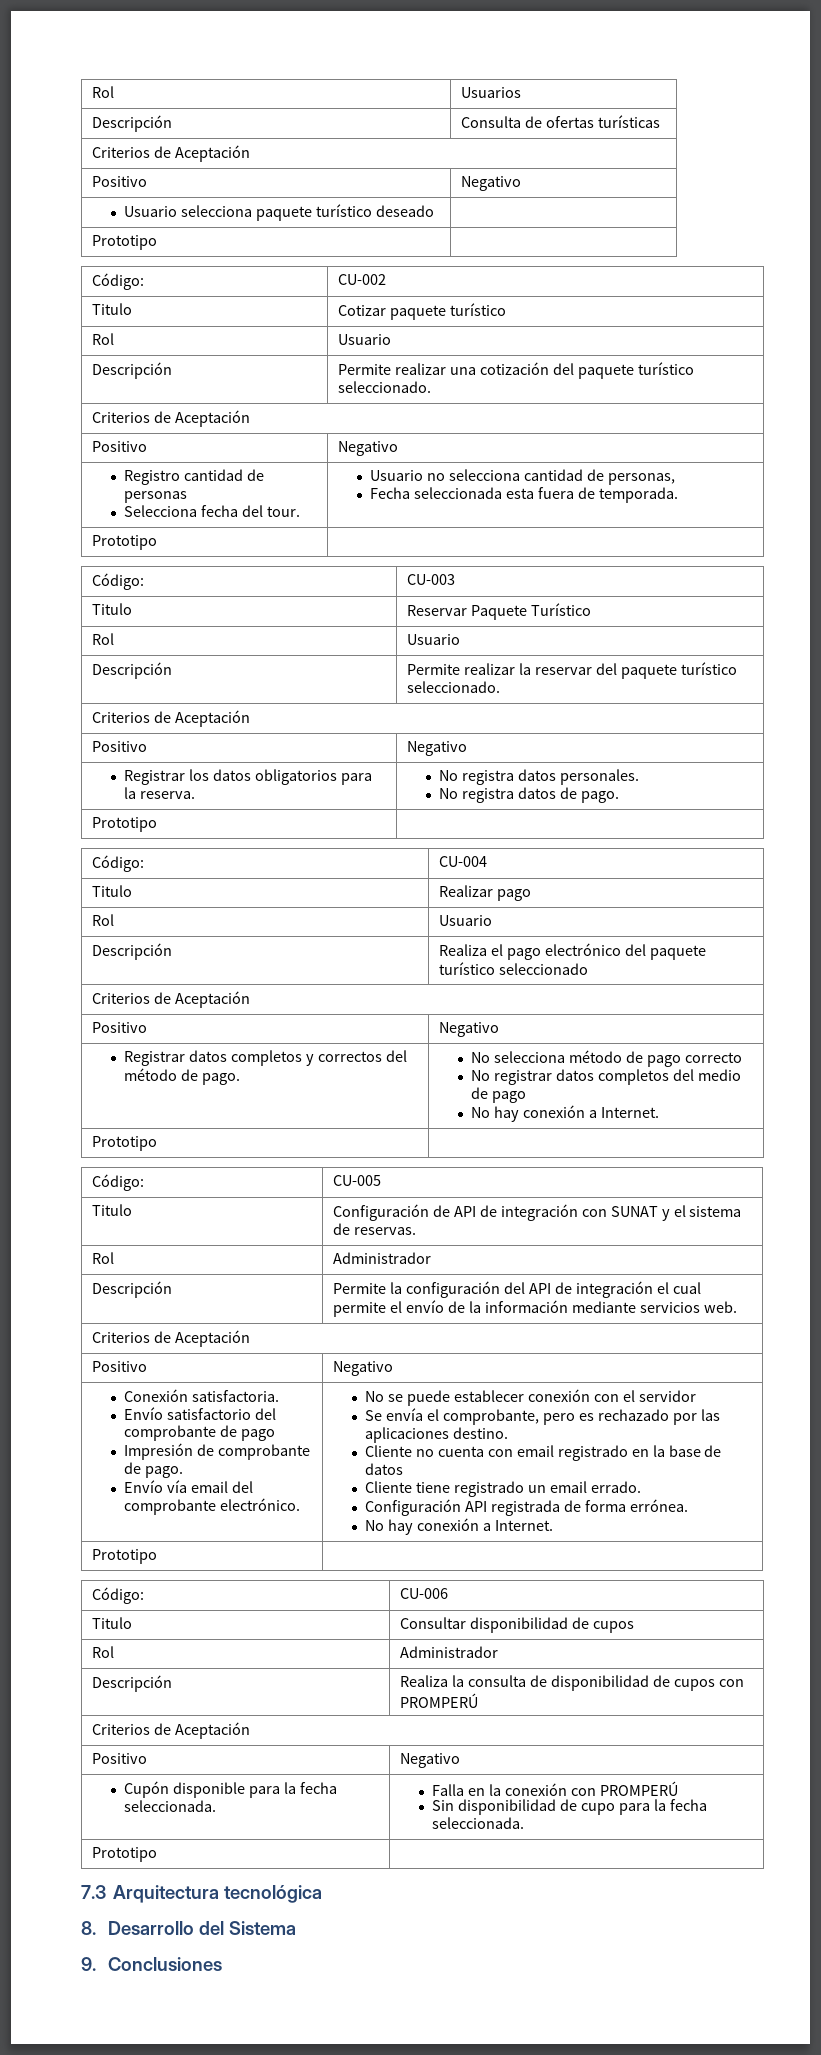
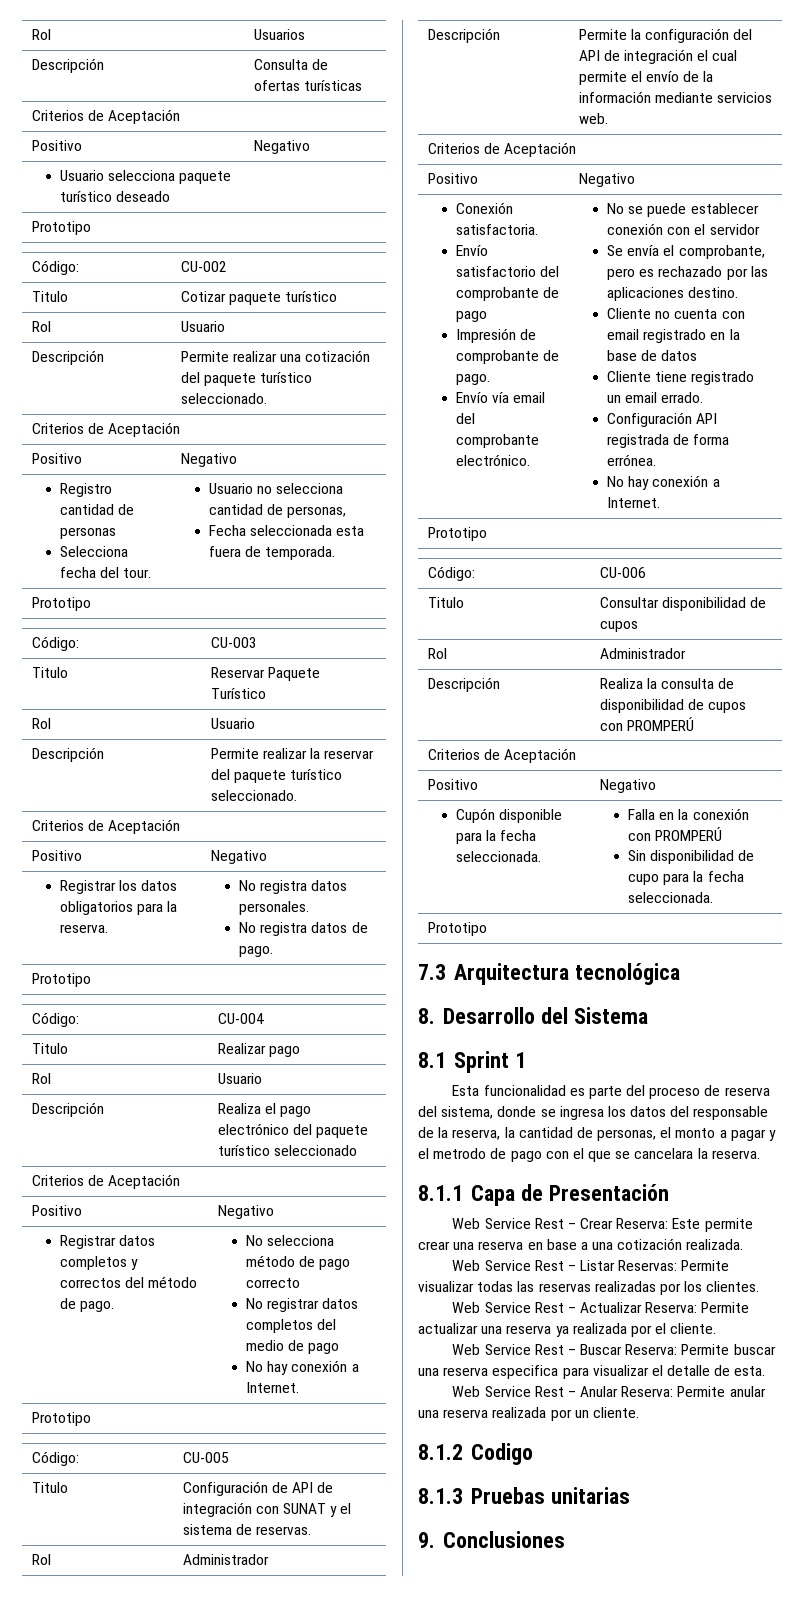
+ 8.1 Sprint 1
+ Esta funcionalidad es parte del proceso de reserva del sistema, donde se ingresa los datos del responsable de la reserva, la cantidad de personas, el monto a pagar y el metrodo de pago con el que se cancelara la reserva.
+ 8.1.1 Capa de Presentación
+ Web Service Rest – Crear Reserva: Este permite crear una reserva en base a una cotización realizada.
+ Web Service Rest – Listar Reservas: Permite visualizar todas las reservas realizadas por los clientes.
+ Web Service Rest – Actualizar Reserva: Permite actualizar una reserva ya realizada por el cliente.
+ Web Service Rest – Buscar Reserva: Permite buscar una reserva especifica para visualizar el detalle de esta.
+ Web Service Rest – Anular Reserva: Permite anular una reserva realizada por un cliente.
+ 8.1.2 Codigo
+ 8.1.3 Pruebas unitarias

